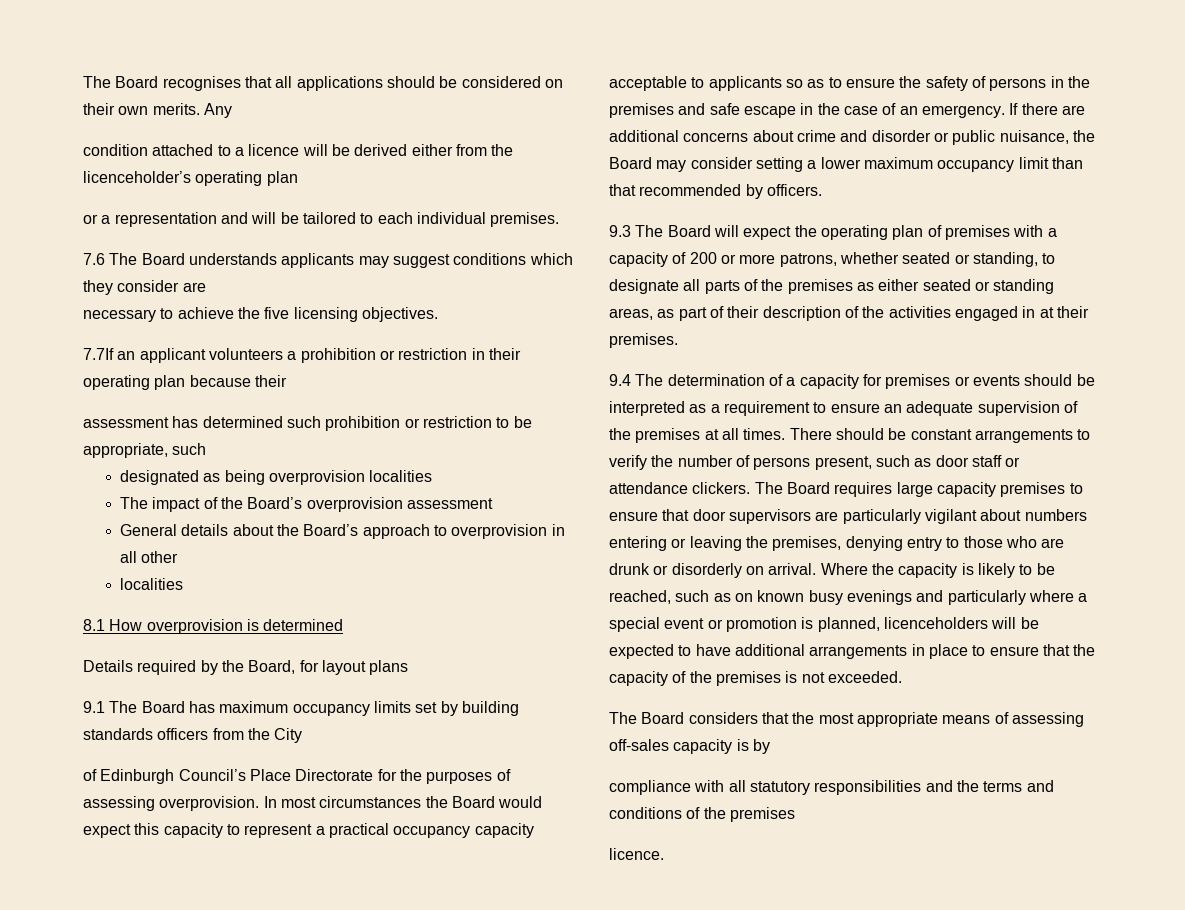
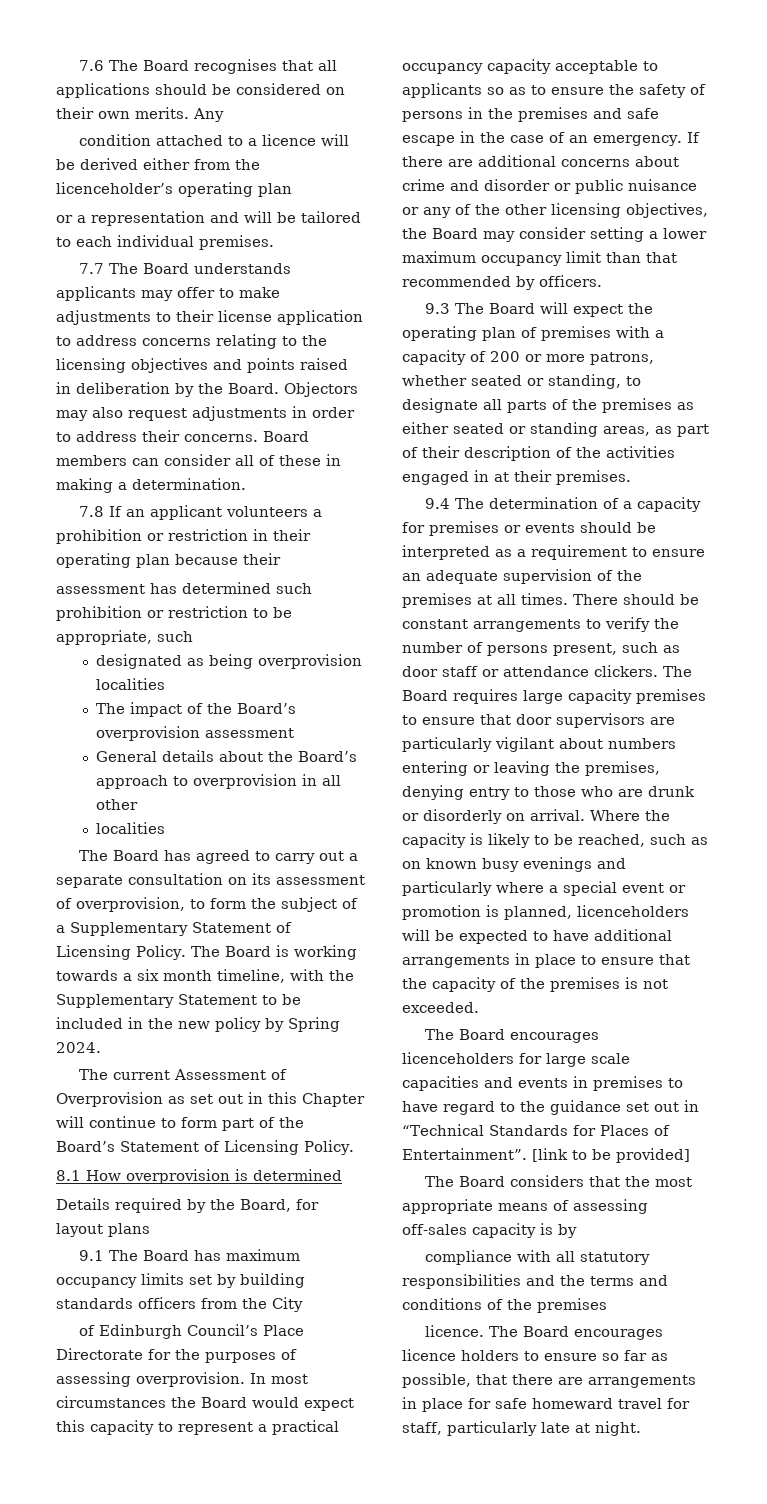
- The Board recognises that all applications should be considered on their own merits.
+ 7.6 The Board recognises that all applications should be considered on their own merits.
- 7.6 The Board understands applicants may suggest conditions which they consider are
- necessary to achieve the five licensing objectives.
- 7.7If an applicant volunteers a prohibition or restriction in their operating plan because their
+ 7.7 The Board understands applicants may offer to make adjustments to their license application to address concerns relating to the licensing objectives and points raised in deliberation by the Board. Objectors may also request adjustments in order to address their concerns. Board members can consider all of these in making a determination.
+ 7.8 If an applicant volunteers a prohibition or restriction in their operating plan because their
+ The Board has agreed to carry out a separate consultation on its assessment of overprovision, to form the subject of a Supplementary Statement of Licensing Policy. The Board is working towards a six month timeline, with the Supplementary Statement to be included in the new policy by Spring 2024.
+ The current Assessment of Overprovision as set out in this Chapter will continue to form part of the Board’s Statement of Licensing Policy.
- If there are additional concerns about crime and disorder or public nuisance, the Board may consider setting a lower maximum occupancy limit than that recommended by officers.
+ If there are additional concerns about crime and disorder or public nuisance or any of the other licensing objectives, the Board may consider setting a lower maximum occupancy limit than that recommended by officers.
+ The Board encourages licenceholders for large scale capacities and events in premises to have regard to the guidance set out in “Technical Standards for Places of Entertainment”. [link to be provided]
+ The Board encourages licence holders to ensure so far as possible, that there are arrangements in place for safe homeward travel for staff, particularly late at night.

